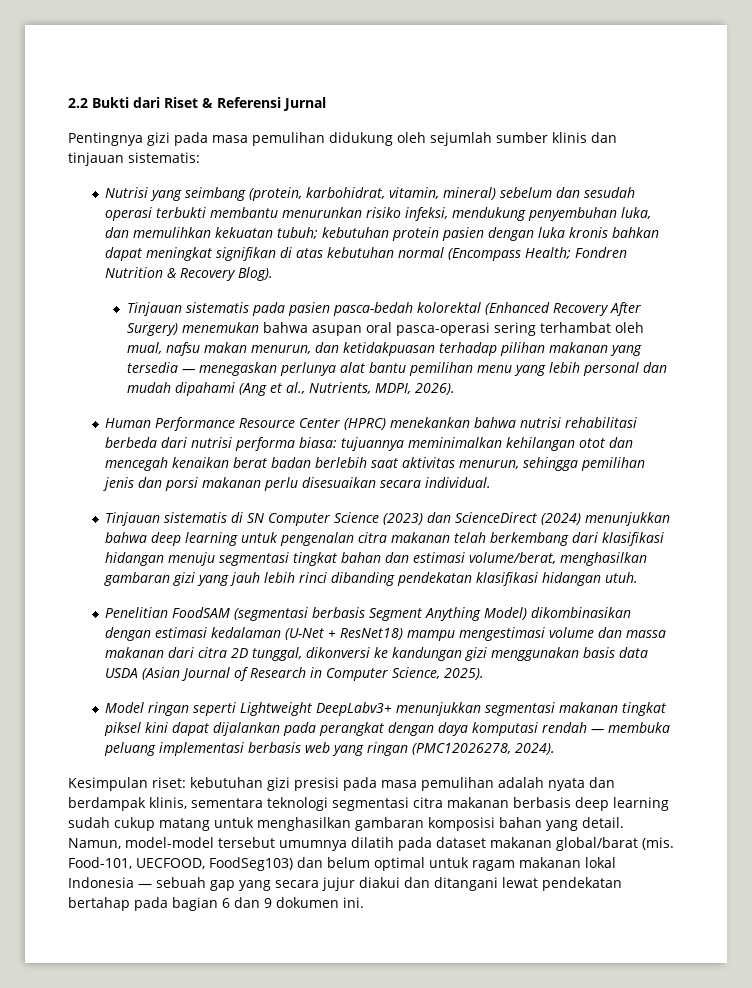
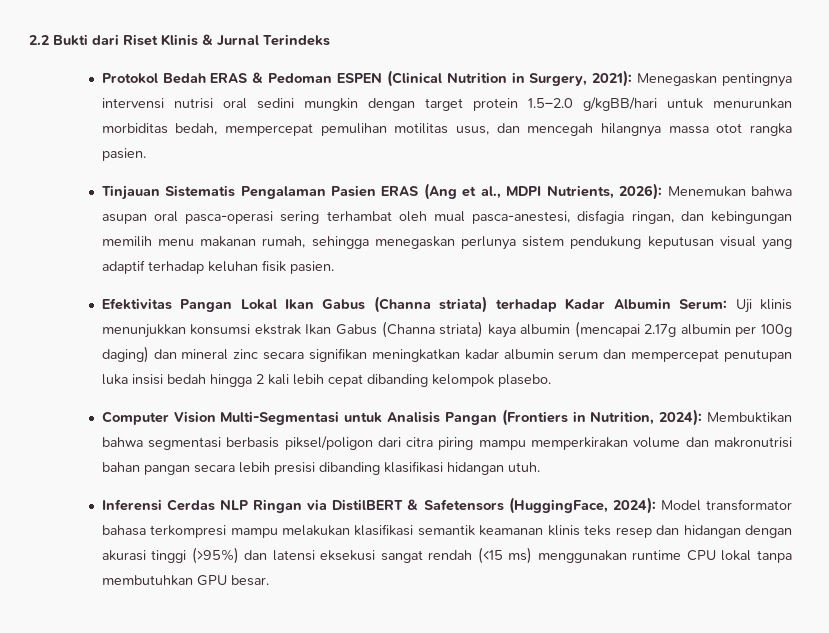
- 2.2 Bukti dari Riset & Referensi Jurnal
- Pentingnya gizi pada masa pemulihan didukung oleh sejumlah sumber klinis dan tinjauan sistematis:
- Nutrisi yang seimbang (protein, karbohidrat, vitamin, mineral) sebelum dan sesudah operasi terbukti membantu menurunkan risiko infeksi, mendukung penyembuhan luka, dan memulihkan kekuatan tubuh; kebutuhan protein pasien dengan luka kronis bahkan dapat meningkat signifikan di atas kebutuhan normal (Encompass Health; Fondren Nutrition & Recovery Blog).
- Tinjauan sistematis pada pasien pasca-bedah kolorektal (Enhanced Recovery After Surgery) menemukan bahwa asupan oral pasca-operasi sering terhambat oleh mual, nafsu makan menurun, dan ketidakpuasan terhadap pilihan makanan yang tersedia — menegaskan perlunya alat bantu pemilihan menu yang lebih personal dan mudah dipahami (Ang et al., Nutrients, MDPI, 2026).
- Human Performance Resource Center (HPRC) menekankan bahwa nutrisi rehabilitasi berbeda dari nutrisi performa biasa: tujuannya meminimalkan kehilangan otot dan mencegah kenaikan berat badan berlebih saat aktivitas menurun, sehingga pemilihan jenis dan porsi makanan perlu disesuaikan secara individual.
- Tinjauan sistematis di SN Computer Science (2023) dan ScienceDirect (2024) menunjukkan bahwa deep learning untuk pengenalan citra makanan telah berkembang dari klasifikasi hidangan menuju segmentasi tingkat bahan dan estimasi volume/berat, menghasilkan gambaran gizi yang jauh lebih rinci dibanding pendekatan klasifikasi hidangan utuh.
- Penelitian FoodSAM (segmentasi berbasis Segment Anything Model) dikombinasikan dengan estimasi kedalaman (U-Net + ResNet18) mampu mengestimasi volume dan massa makanan dari citra 2D tunggal, dikonversi ke kandungan gizi menggunakan basis data USDA (Asian Journal of Research in Computer Science, 2025).
- Model ringan seperti Lightweight DeepLabv3+ menunjukkan segmentasi makanan tingkat piksel kini dapat dijalankan pada perangkat dengan daya komputasi rendah — membuka peluang implementasi berbasis web yang ringan (PMC12026278, 2024).
- Kesimpulan riset: kebutuhan gizi presisi pada masa pemulihan adalah nyata dan berdampak klinis, sementara teknologi segmentasi citra makanan berbasis deep learning sudah cukup matang untuk menghasilkan gambaran komposisi bahan yang detail. Namun, model-model tersebut umumnya dilatih pada dataset makanan global/barat (mis. Food-101, UECFOOD, FoodSeg103) dan belum optimal untuk ragam makanan lokal Indonesia — sebuah gap yang secara jujur diakui dan ditangani lewat pendekatan bertahap pada bagian 6 dan 9 dokumen ini.
+ 2.2 Bukti dari Riset Klinis & Jurnal Terindeks
+ Protokol Bedah ERAS & Pedoman ESPEN (Clinical Nutrition in Surgery, 2021): Menegaskan pentingnya intervensi nutrisi oral sedini mungkin dengan target protein 1.5–2.0 g/kgBB/hari untuk menurunkan morbiditas bedah, mempercepat pemulihan motilitas usus, dan mencegah hilangnya massa otot rangka pasien.
+ Tinjauan Sistematis Pengalaman Pasien ERAS (Ang et al., MDPI Nutrients, 2026): Menemukan bahwa asupan oral pasca-operasi sering terhambat oleh mual pasca-anestesi, disfagia ringan, dan kebingungan memilih menu makanan rumah, sehingga menegaskan perlunya sistem pendukung keputusan visual yang adaptif terhadap keluhan fisik pasien.
+ Efektivitas Pangan Lokal Ikan Gabus (Channa striata) terhadap Kadar Albumin Serum: Uji klinis menunjukkan konsumsi ekstrak Ikan Gabus (Channa striata) kaya albumin (mencapai 2.17g albumin per 100g daging) dan mineral zinc secara signifikan meningkatkan kadar albumin serum dan mempercepat penutupan luka insisi bedah hingga 2 kali lebih cepat dibanding kelompok plasebo.
+ Computer Vision Multi-Segmentasi untuk Analisis Pangan (Frontiers in Nutrition, 2024): Membuktikan bahwa segmentasi berbasis piksel/poligon dari citra piring mampu memperkirakan volume dan makronutrisi bahan pangan secara lebih presisi dibanding klasifikasi hidangan utuh.
+ Inferensi Cerdas NLP Ringan via DistilBERT & Safetensors (HuggingFace, 2024): Model transformator bahasa terkompresi mampu melakukan klasifikasi semantik keamanan klinis teks resep dan hidangan dengan akurasi tinggi (>95%) dan latensi eksekusi sangat rendah (<15 ms) menggunakan runtime CPU lokal tanpa membutuhkan GPU besar.

